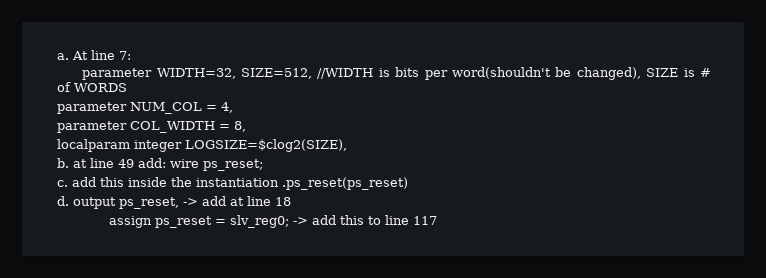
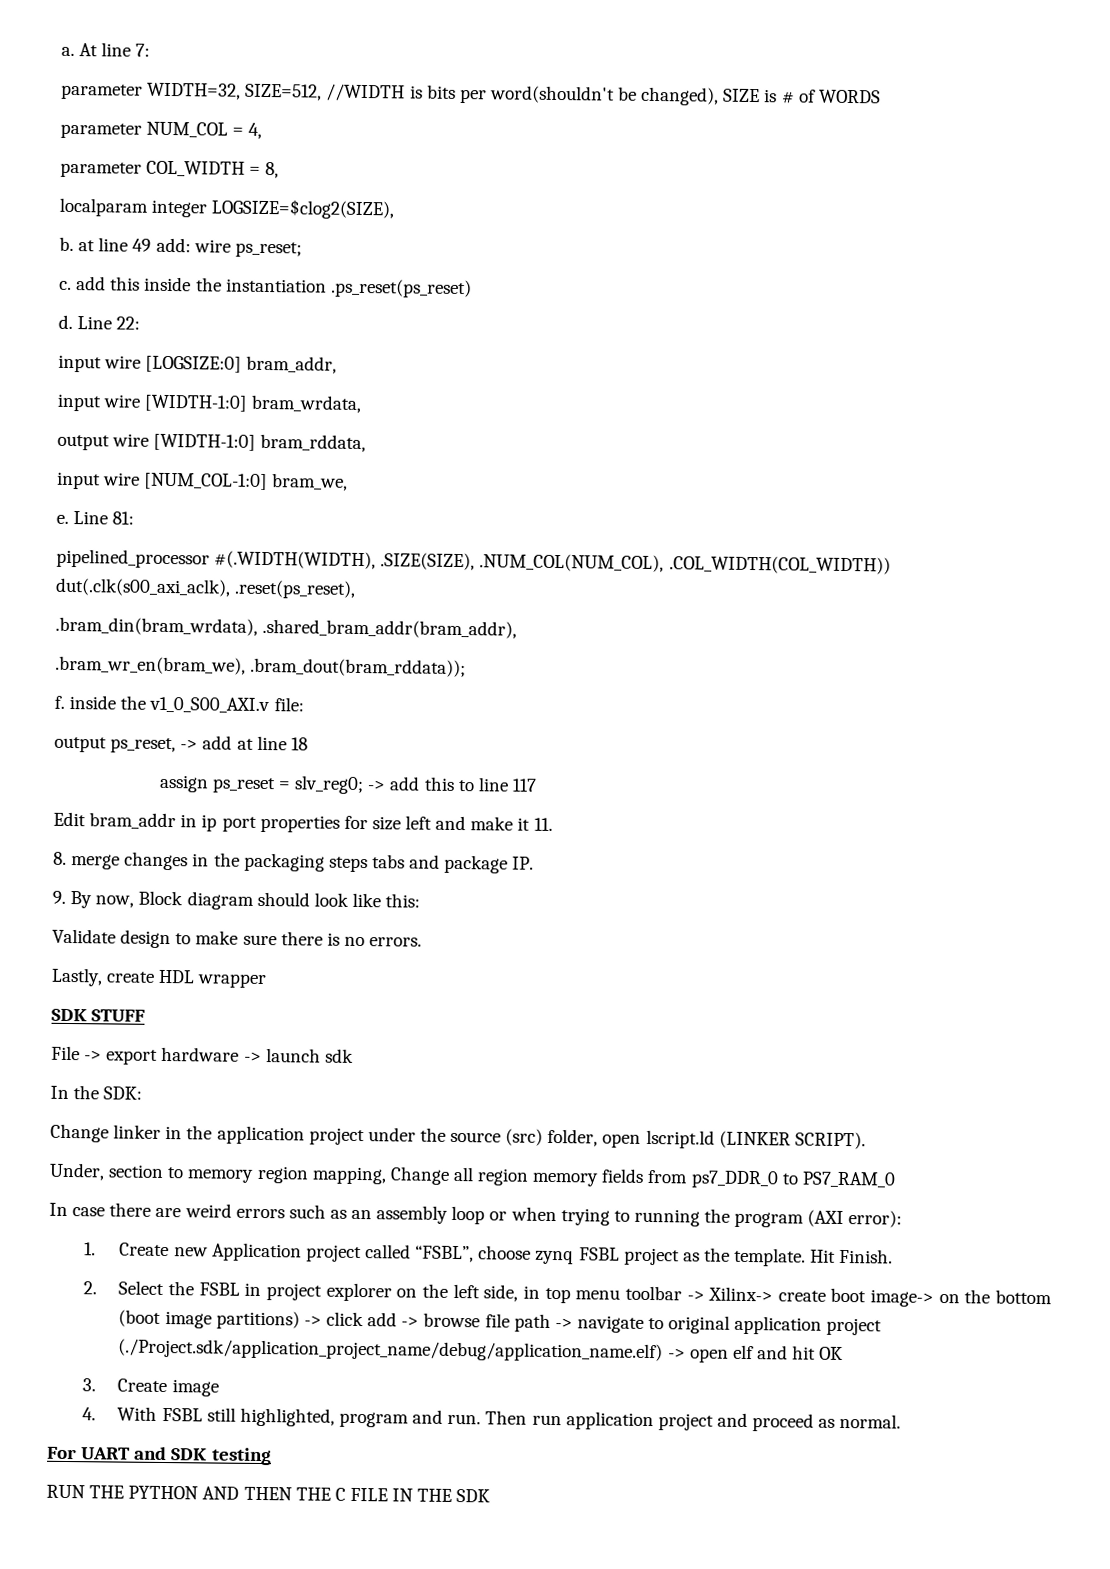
- d. output ps_reset, -> add at line 18
+ d. Line 22:
+ input wire [LOGSIZE:0] bram_addr,
+ input wire [WIDTH-1:0] bram_wrdata,
+ output wire [WIDTH-1:0] bram_rddata,
+ input wire [NUM_COL-1:0] bram_we,
+ e. Line 81:
+ pipelined_processor #(.WIDTH(WIDTH), .SIZE(SIZE), .NUM_COL(NUM_COL), .COL_WIDTH(COL_WIDTH)) dut(.clk(s00_axi_aclk), .reset(ps_reset),
+ .bram_din(bram_wrdata), .shared_bram_addr(bram_addr),
+ .bram_wr_en(bram_we), .bram_dout(bram_rddata));
+ f. inside the v1_0_S00_AXI.v file:
+ output ps_reset, -> add at line 18
+ Edit bram_addr in ip port properties for size left and make it 11.
+ 8. merge changes in the packaging steps tabs and package IP.
+ 9. By now, Block diagram should look like this:
+ Validate design to make sure there is no errors.
+ Lastly, create HDL wrapper
+ SDK STUFF
+ File -> export hardware -> launch sdk
+ In the SDK:
+ Change linker in the application project under the source (src) folder, open lscript.ld (LINKER SCRIPT).
+ Under, section to memory region mapping, Change all region memory fields from ps7_DDR_0 to PS7_RAM_0
+ In case there are weird errors such as an assembly loop or when trying to running the program (AXI error):
+ 1. Create new Application project called “FSBL”, choose zynq FSBL project as the template. Hit Finish.
+ 2. Select the FSBL in project explorer on the left side, in top menu toolbar -> Xilinx-> create boot image-> on the bottom (boot image partitions) -> click add -> browse file path -> navigate to original application project (./Project.sdk/application_project_name/debug/application_name.elf) -> open elf and hit OK
+ 3. Create image
+ 4. With FSBL still highlighted, program and run. Then run application project and proceed as normal.
+ For UART and SDK testing
+ RUN THE PYTHON AND THEN THE C FILE IN THE SDK

